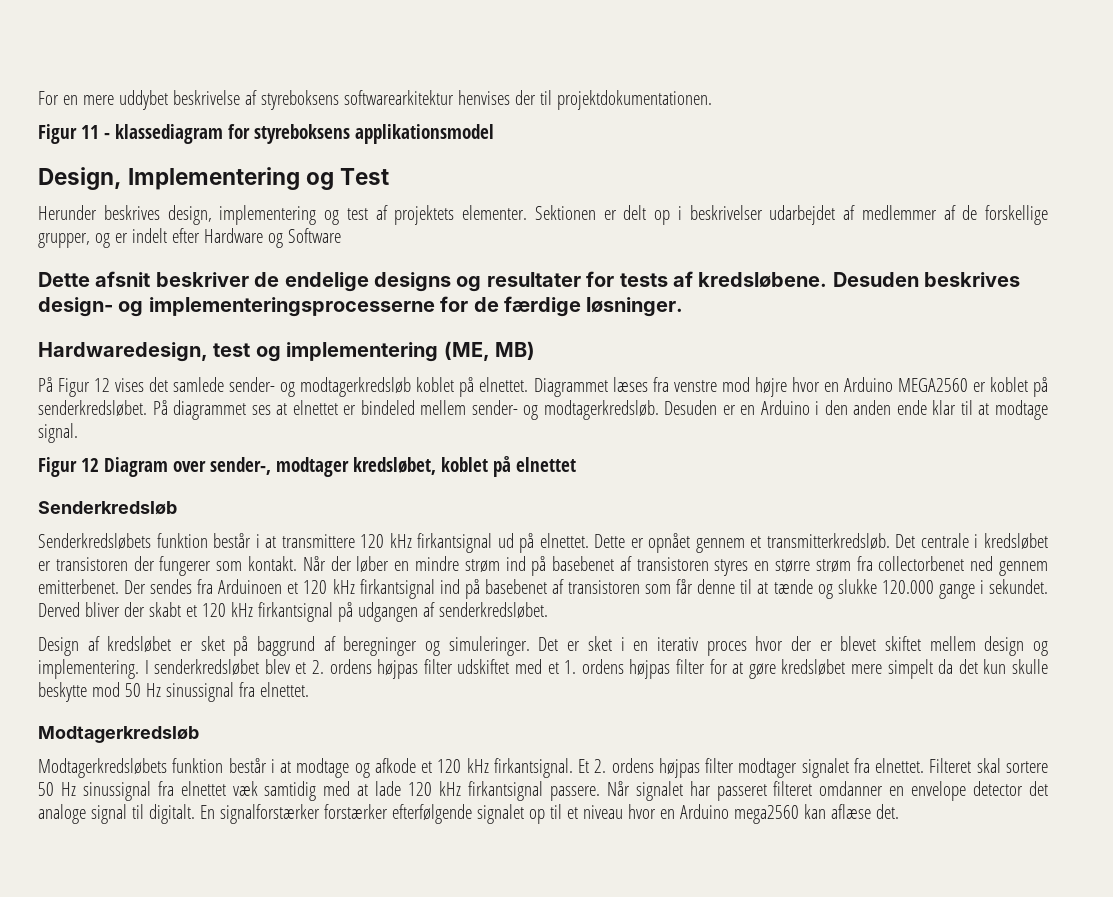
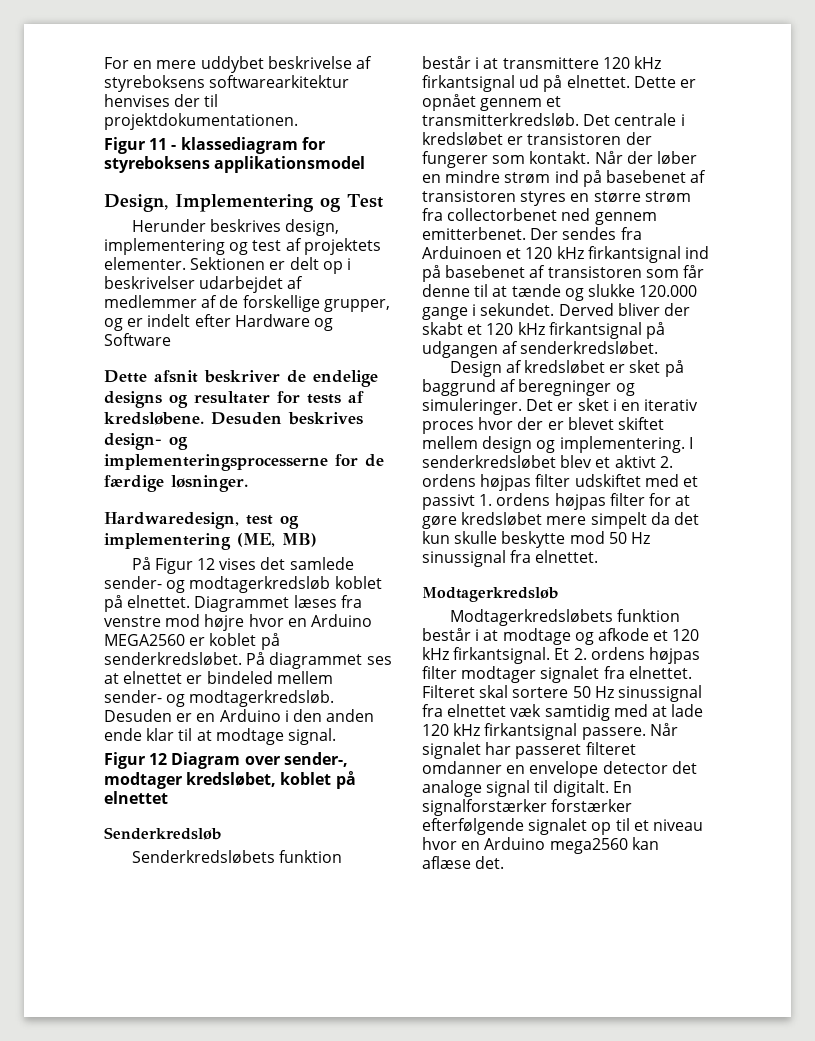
- I senderkredsløbet blev et 2. ordens højpas filter udskiftet med et 1. ordens højpas filter for at gøre kredsløbet mere simpelt da det kun skulle beskytte mod 50 Hz sinussignal fra elnettet.
+ I senderkredsløbet blev et aktivt 2. ordens højpas filter udskiftet med et passivt 1. ordens højpas filter for at gøre kredsløbet mere simpelt da det kun skulle beskytte mod 50 Hz sinussignal fra elnettet.

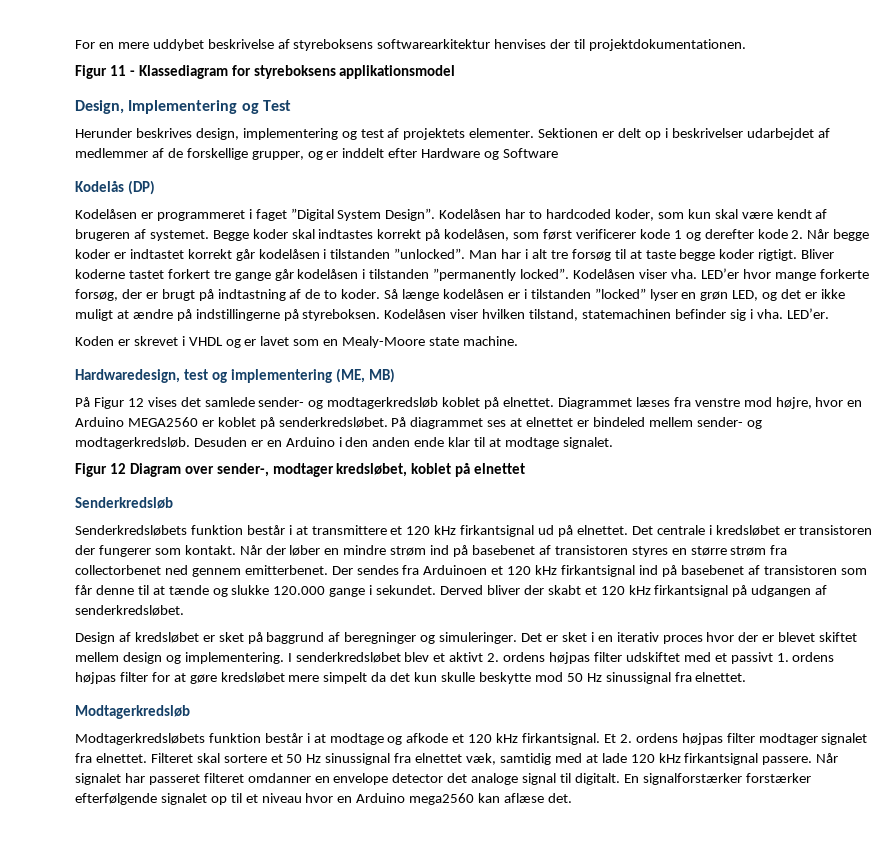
- Figur 11 - klassediagram for styreboksens applikationsmodel
+ Figur 11 - Klassediagram for styreboksens applikationsmodel
- Sektionen er delt op i beskrivelser udarbejdet af medlemmer af de forskellige grupper, og er indelt efter Hardware og Software
+ Sektionen er delt op i beskrivelser udarbejdet af medlemmer af de forskellige grupper, og er inddelt efter Hardware og Software
- Dette afsnit beskriver de endelige designs og resultater for tests af kredsløbene. Desuden beskrives design- og implementeringsprocesserne for de færdige løsninger.
+ Kodelås (DP)
+ Kodelåsen er programmeret i faget ”Digital System Design”. Kodelåsen har to hardcoded koder, som kun skal være kendt af brugeren af systemet. Begge koder skal indtastes korrekt på kodelåsen, som først verificerer kode 1 og derefter kode 2. Når begge koder er indtastet korrekt går kodelåsen i tilstanden ”unlocked”. Man har i alt tre forsøg til at taste begge koder rigtigt. Bliver koderne tastet forkert tre gange går kodelåsen i tilstanden ”permanently locked”. Kodelåsen viser vha. LED’er hvor mange forkerte forsøg, der er brugt på indtastning af de to koder. Så længe kodelåsen er i tilstanden ”locked” lyser en grøn LED, og det er ikke muligt at ændre på indstillingerne på styreboksen. Kodelåsen viser hvilken tilstand, statemachinen befinder sig i vha. LED’er.
+ Koden er skrevet i VHDL og er lavet som en Mealy-Moore state machine.
- Diagrammet læses fra venstre mod højre hvor en Arduino MEGA2560 er koblet på senderkredsløbet.
+ Diagrammet læses fra venstre mod højre, hvor en Arduino MEGA2560 er koblet på senderkredsløbet.
- Desuden er en Arduino i den anden ende klar til at modtage signal.
+ Desuden er en Arduino i den anden ende klar til at modtage signalet.
- Senderkredsløbets funktion består i at transmittere 120 kHz firkantsignal ud på elnettet.
+ Senderkredsløbets funktion består i at transmittere et 120 kHz firkantsignal ud på elnettet.
- Dette er opnået gennem et transmitterkredsløb.
- Filteret skal sortere 50 Hz sinussignal fra elnettet væk samtidig med at lade 120 kHz firkantsignal passere.
+ Filteret skal sortere et 50 Hz sinussignal fra elnettet væk, samtidig med at lade 120 kHz firkantsignal passere.

